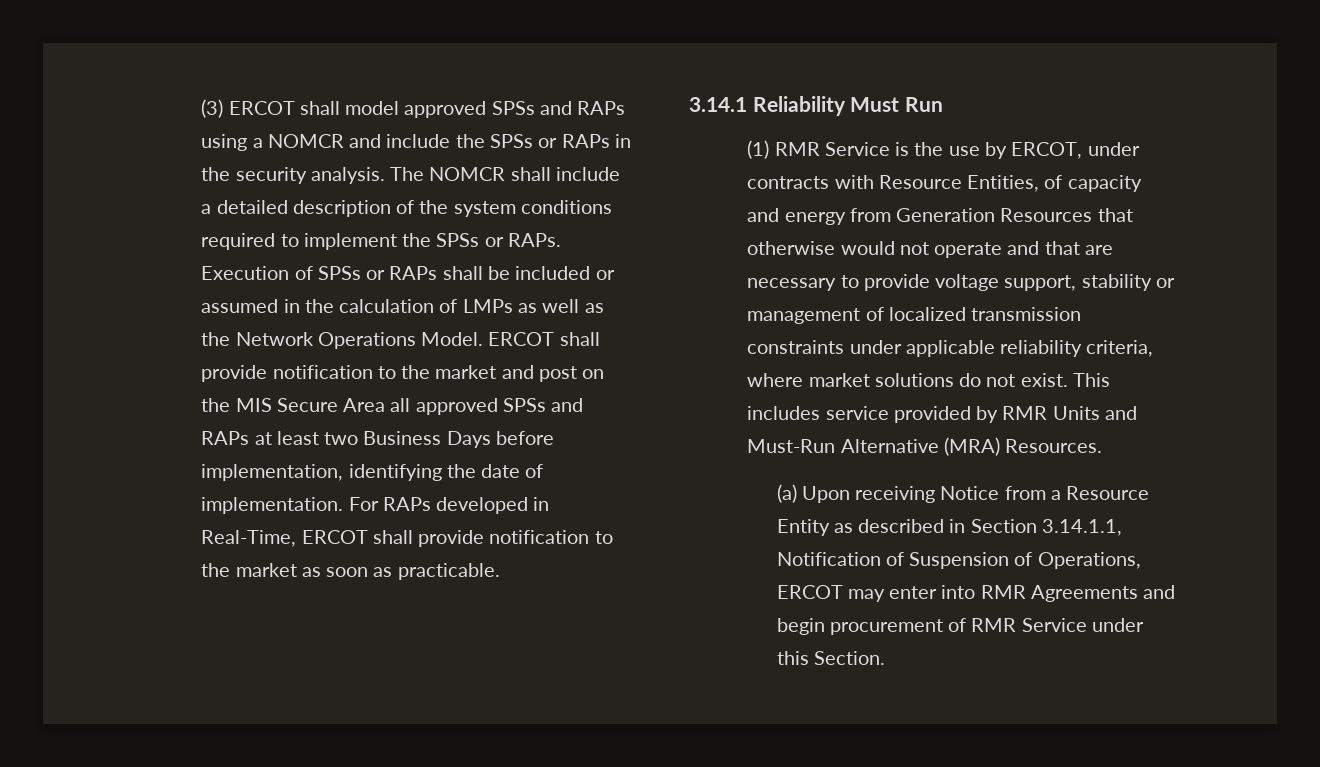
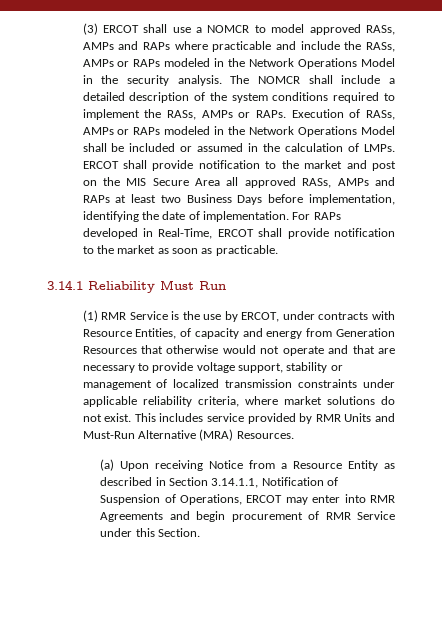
- (3) ERCOT shall model approved SPSs and RAPs using a NOMCR and include the SPSs or RAPs in the security analysis.
+ (3) ERCOT shall use a NOMCR to model approved RASs, AMPs and RAPs where practicable and include the RASs, AMPs or RAPs modeled in the Network Operations Model in the security analysis.
- The NOMCR shall include a detailed description of the system conditions required to implement the SPSs or RAPs.
+ The NOMCR shall include a detailed description of the system conditions required to implement the RASs, AMPs or RAPs.
- Execution of SPSs or RAPs shall be included or assumed in the calculation of LMPs as well as the Network Operations Model.
+ Execution of RASs, AMPs or RAPs modeled in the Network Operations Model shall be included or assumed in the calculation of LMPs.
- ERCOT shall provide notification to the market and post on the MIS Secure Area all approved SPSs and RAPs at least two Business Days before implementation, identifying the date of implementation.
+ ERCOT shall provide notification to the market and post on the MIS Secure Area all approved RASs, AMPs and RAPs at least two Business Days before implementation, identifying the date of implementation.

